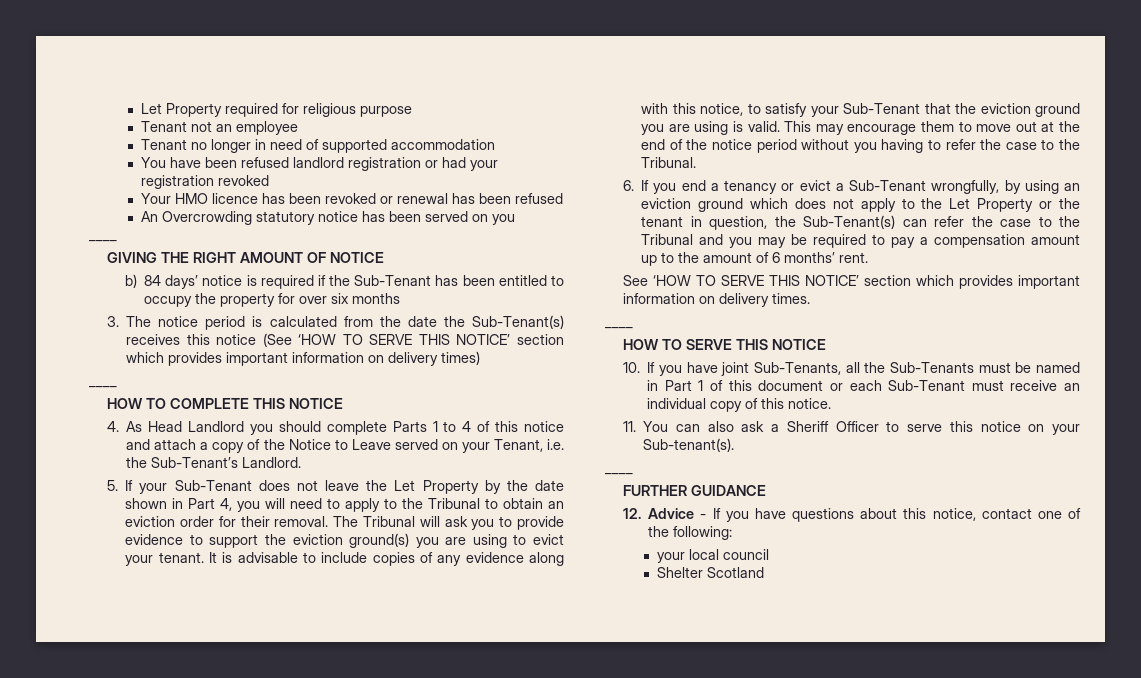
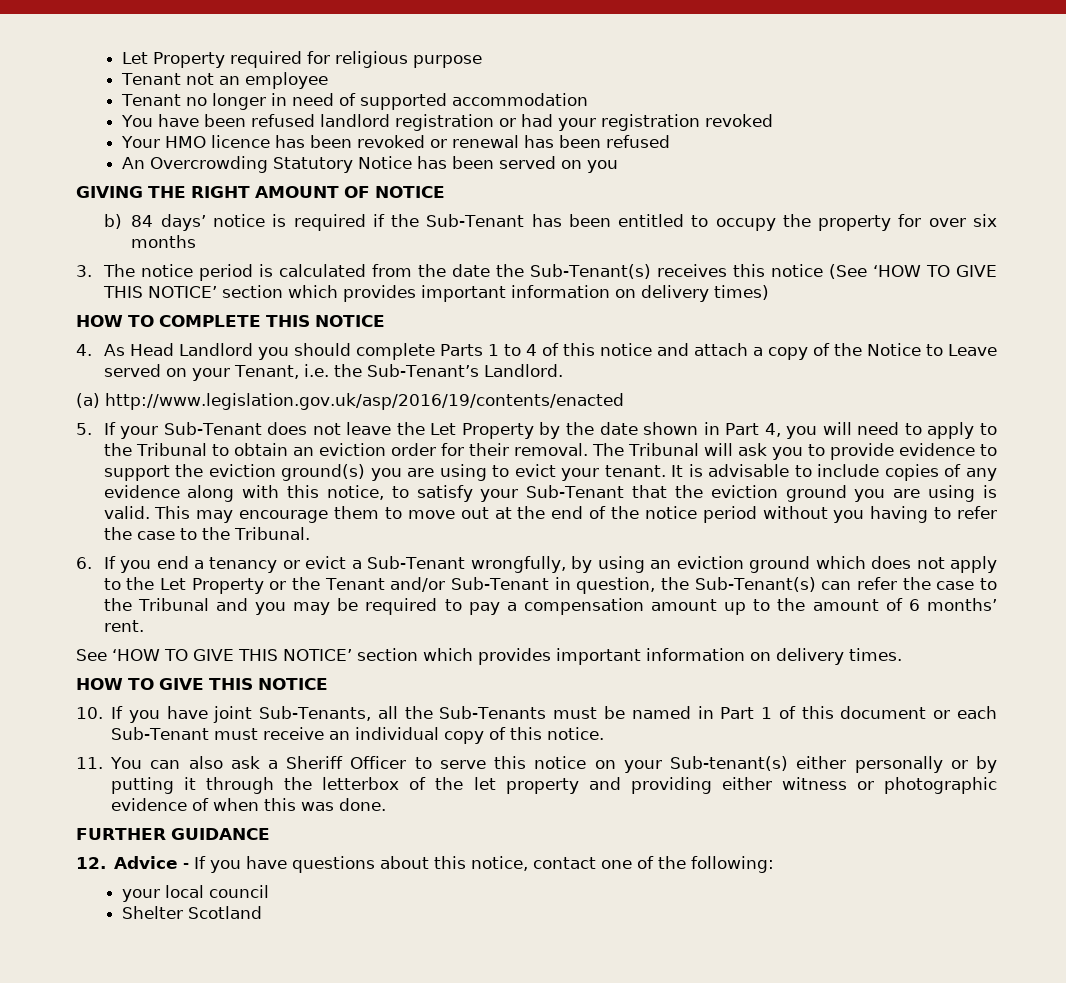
- An Overcrowding statutory notice has been served on you
- ____
+ An Overcrowding Statutory Notice has been served on you
- 3. The notice period is calculated from the date the Sub-Tenant(s) receives this notice (See ‘HOW TO SERVE THIS NOTICE’ section which provides important information on delivery times)
- ____
+ 3. The notice period is calculated from the date the Sub-Tenant(s) receives this notice (See ‘HOW TO GIVE THIS NOTICE’ section which provides important information on delivery times)
+ (a) http://www.legislation.gov.uk/asp/2016/19/contents/enacted
- 6. If you end a tenancy or evict a Sub-Tenant wrongfully, by using an eviction ground which does not apply to the Let Property or the tenant in question, the Sub-Tenant(s) can refer the case to the Tribunal and you may be required to pay a compensation amount up to the amount of 6 months’ rent.
+ 6. If you end a tenancy or evict a Sub-Tenant wrongfully, by using an eviction ground which does not apply to the Let Property or the Tenant and/or Sub-Tenant in question, the Sub-Tenant(s) can refer the case to the Tribunal and you may be required to pay a compensation amount up to the amount of 6 months’ rent.
- See ‘HOW TO SERVE THIS NOTICE’ section which provides important information on delivery times.
- ____
- HOW TO SERVE THIS NOTICE
+ See ‘HOW TO GIVE THIS NOTICE’ section which provides important information on delivery times.
+ HOW TO GIVE THIS NOTICE
- 11. You can also ask a Sheriff Officer to serve this notice on your Sub-tenant(s).
- ____
+ 11. You can also ask a Sheriff Officer to serve this notice on your Sub-tenant(s) either personally or by putting it through the letterbox of the let property and providing either witness or photographic evidence of when this was done.

